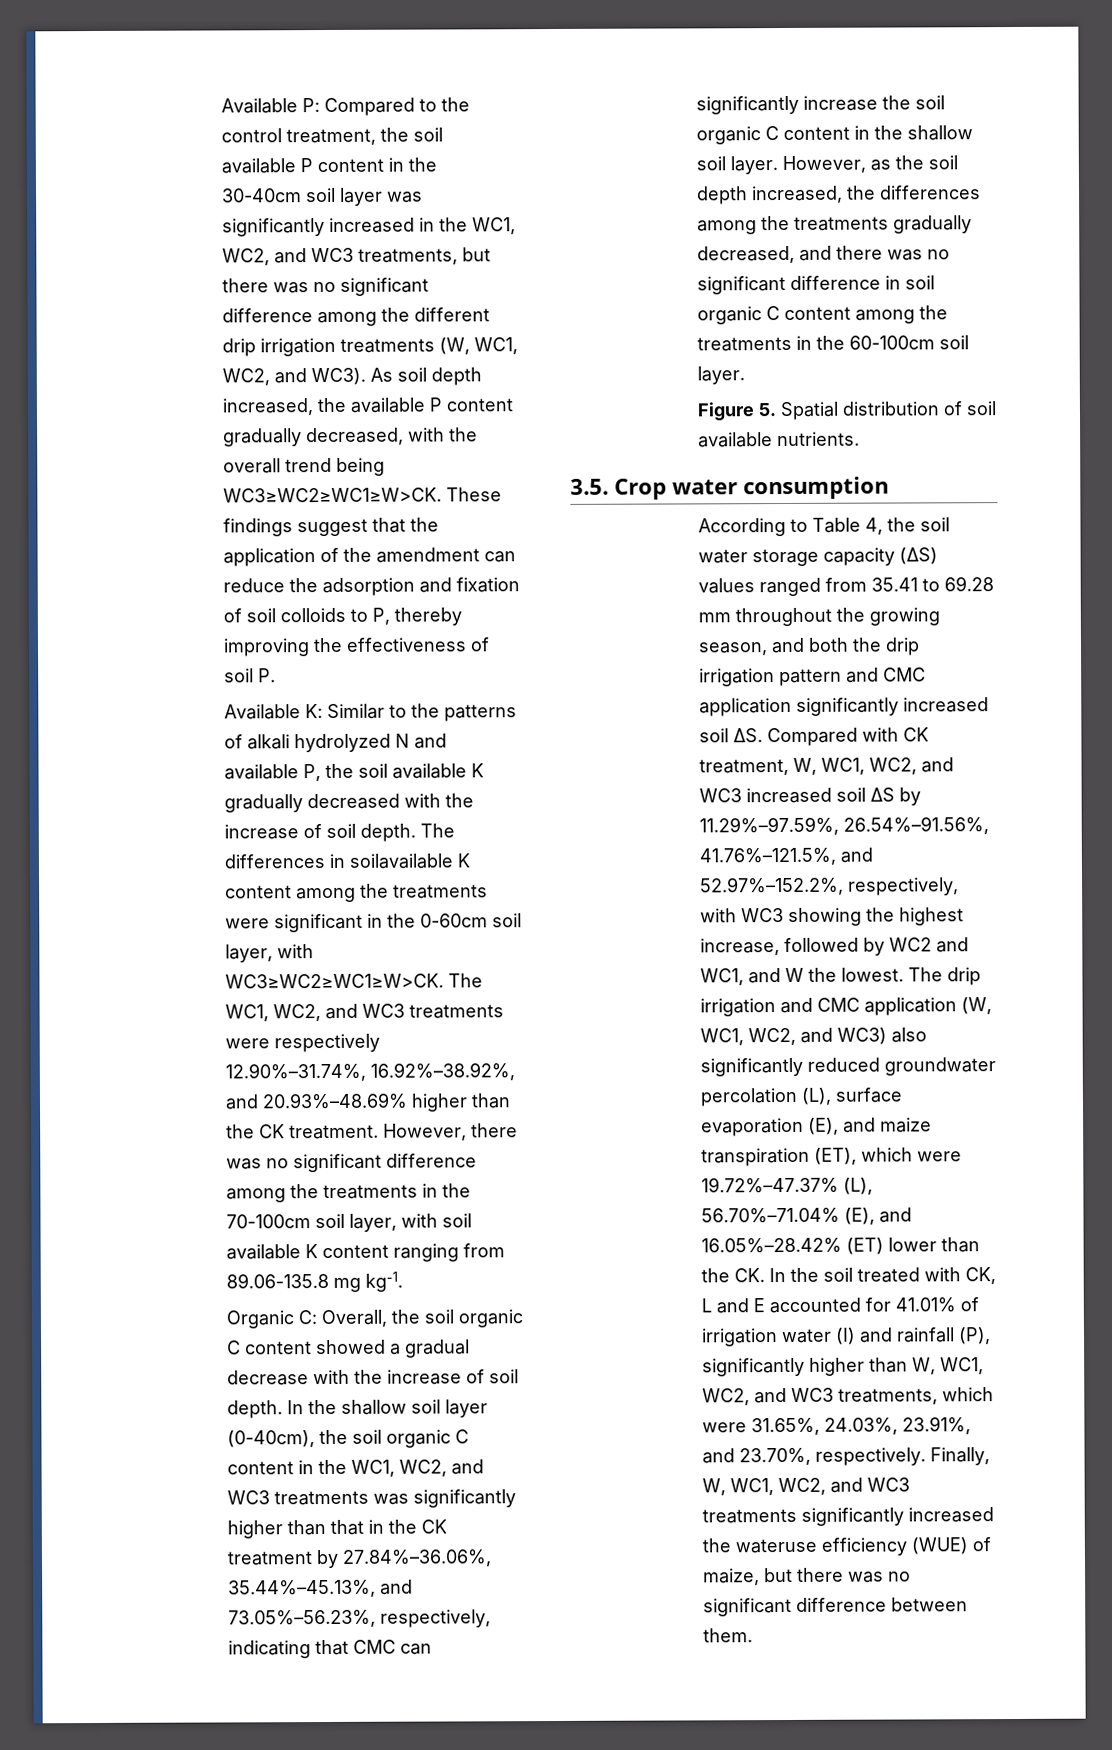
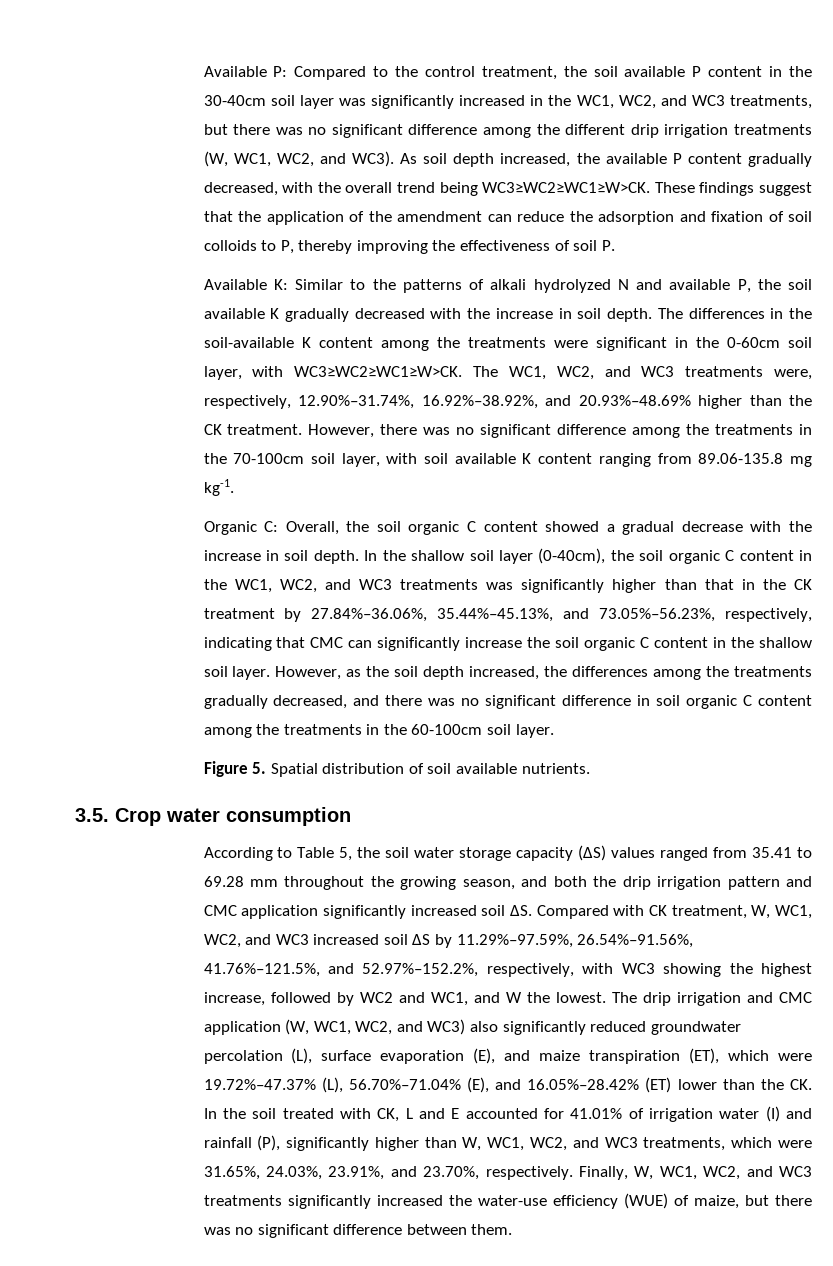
- Available K: Similar to the patterns of alkali hydrolyzed N and available P, the soil available K gradually decreased with the increase of soil depth.
+ Available K: Similar to the patterns of alkali hydrolyzed N and available P, the soil available K gradually decreased with the increase in soil depth.
- The differences in soilavailable K content among the treatments were significant in the 0-60cm soil layer, with WC3≥WC2≥WC1≥W>CK.
+ The differences in the soil-available K content among the treatments were significant in the 0-60cm soil layer, with WC3≥WC2≥WC1≥W>CK.
- The WC1, WC2, and WC3 treatments were respectively 12.90%–31.74%, 16.92%–38.92%, and 20.93%–48.69% higher than the CK treatment.
+ The WC1, WC2, and WC3 treatments were, respectively, 12.90%–31.74%, 16.92%–38.92%, and 20.93%–48.69% higher than the CK treatment.
- Organic C: Overall, the soil organic C content showed a gradual decrease with the increase of soil depth.
+ Organic C: Overall, the soil organic C content showed a gradual decrease with the increase in soil depth.
- According to Table 4, the soil water storage capacity (ΔS) values ranged from 35.41 to 69.28 mm throughout the growing season, and both the drip irrigation pattern and CMC application significantly increased soil ΔS. Compared with CK treatment, W, WC1, WC2, and WC3 increased soil ΔS by 11.29%–97.59%, 26.54%–91.56%, 41.76%–121.5%, and 52.97%–152.2%, respectively, with WC3 showing the highest increase, followed by WC2 and WC1, and W the lowest.
+ According to Table 5, the soil water storage capacity (ΔS) values ranged from 35.41 to 69.28 mm throughout the growing season, and both the drip irrigation pattern and CMC application significantly increased soil ΔS. Compared with CK treatment, W, WC1, WC2, and WC3 increased soil ΔS by 11.29%–97.59%, 26.54%–91.56%, 41.76%–121.5%, and 52.97%–152.2%, respectively, with WC3 showing the highest increase, followed by WC2 and WC1, and W the lowest.
- Finally, W, WC1, WC2, and WC3 treatments significantly increased the wateruse efficiency (WUE) of maize, but there was no significant difference between them.
+ Finally, W, WC1, WC2, and WC3 treatments significantly increased the water-use efficiency (WUE) of maize, but there was no significant difference between them.

